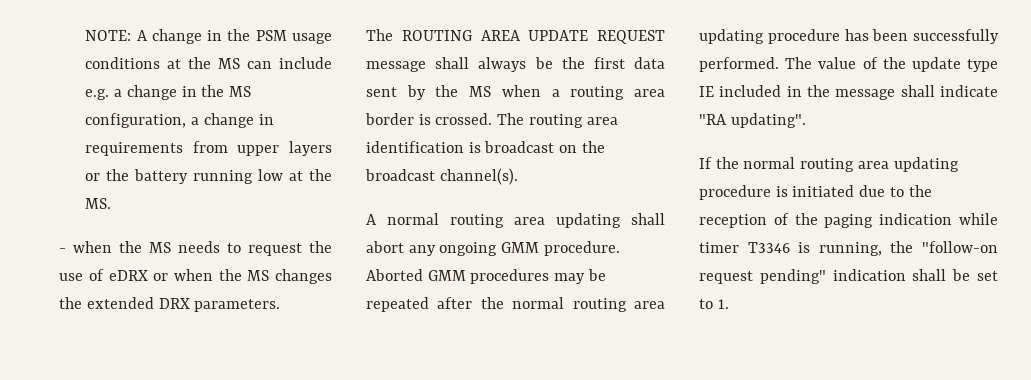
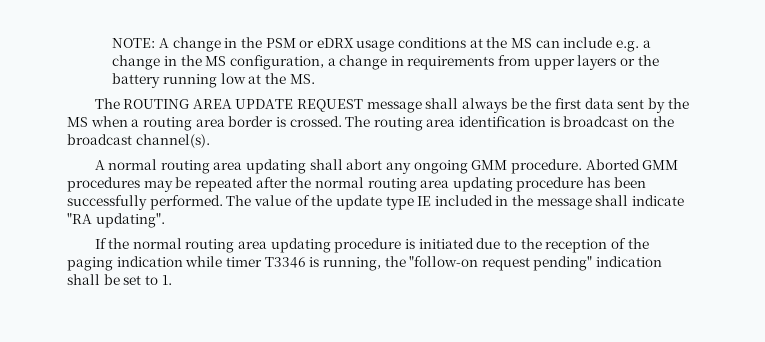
- NOTE: A change in the PSM usage conditions at the MS can include e.g. a change in the MS configuration, a change in requirements from upper layers or the battery running low at the MS.
+ NOTE: A change in the PSM or eDRX usage conditions at the MS can include e.g. a change in the MS configuration, a change in requirements from upper layers or the battery running low at the MS.
- - when the MS needs to request the use of eDRX or when the MS changes the extended DRX parameters.

